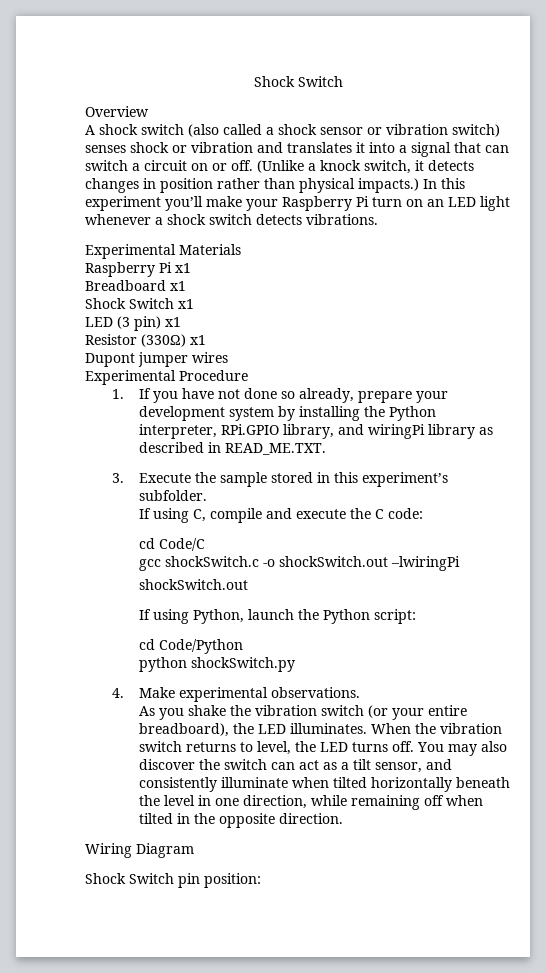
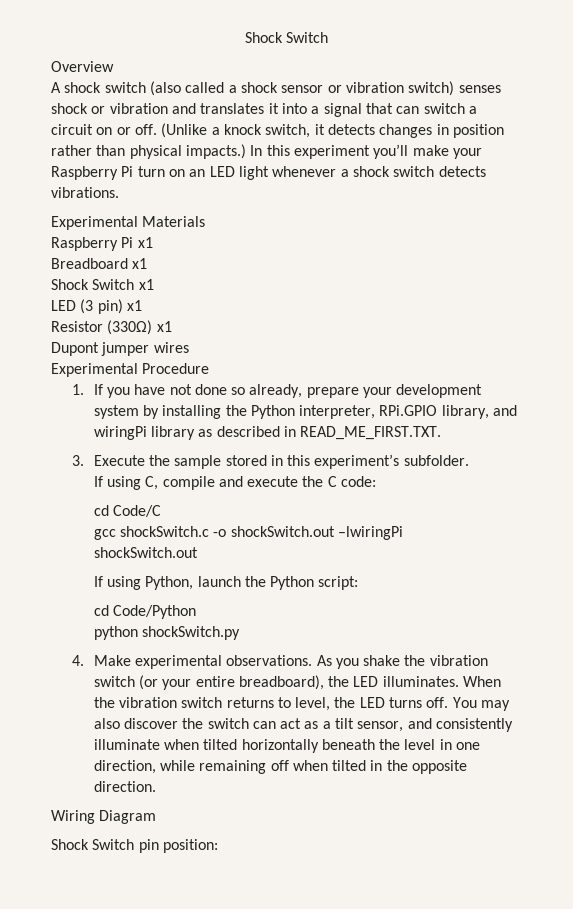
- 1. If you have not done so already, prepare your development system by installing the Python interpreter, RPi.GPIO library, and wiringPi library as described in READ_ME.TXT.
+ 1. If you have not done so already, prepare your development system by installing the Python interpreter, RPi.GPIO library, and wiringPi library as described in READ_ME_FIRST.TXT.
- 4. Make experimental observations.
- As you shake the vibration switch (or your entire breadboard), the LED illuminates.
+ 4. Make experimental observations. As you shake the vibration switch (or your entire breadboard), the LED illuminates.

